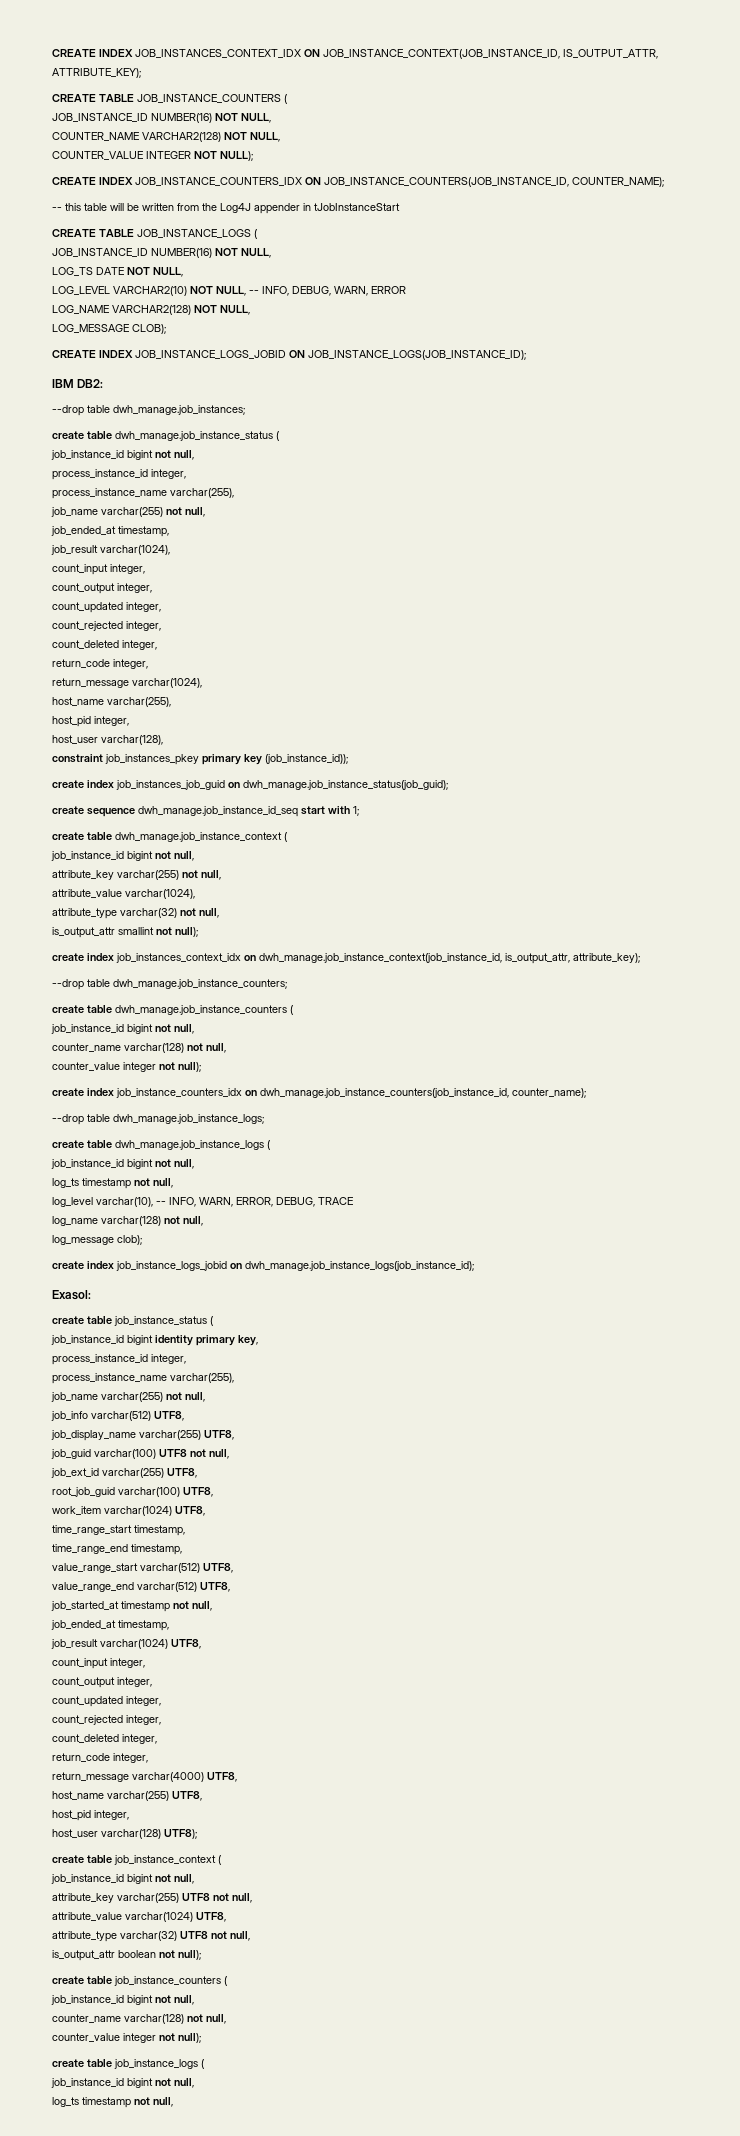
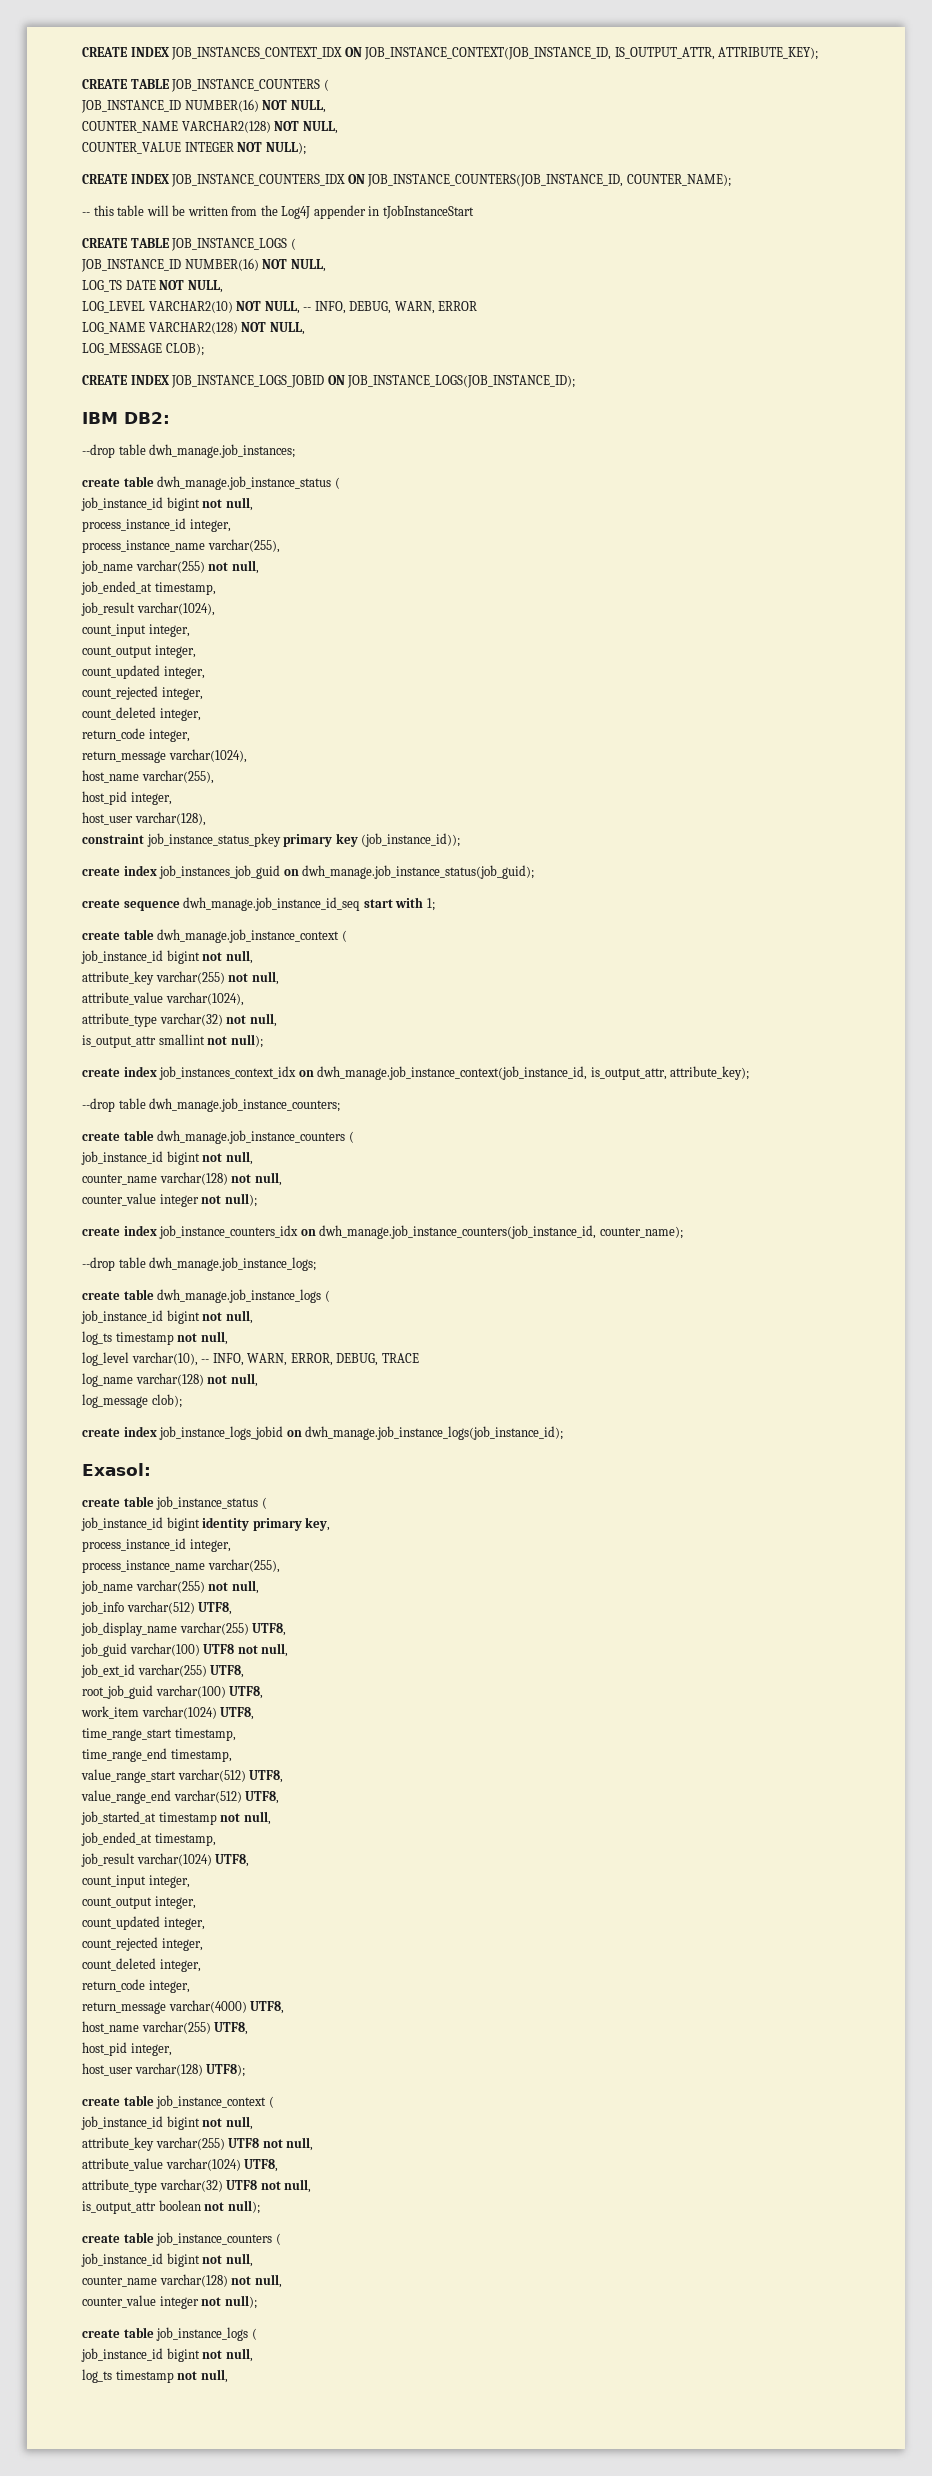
- constraint job_instances_pkey primary key (job_instance_id));
+ constraint job_instance_status_pkey primary key (job_instance_id));

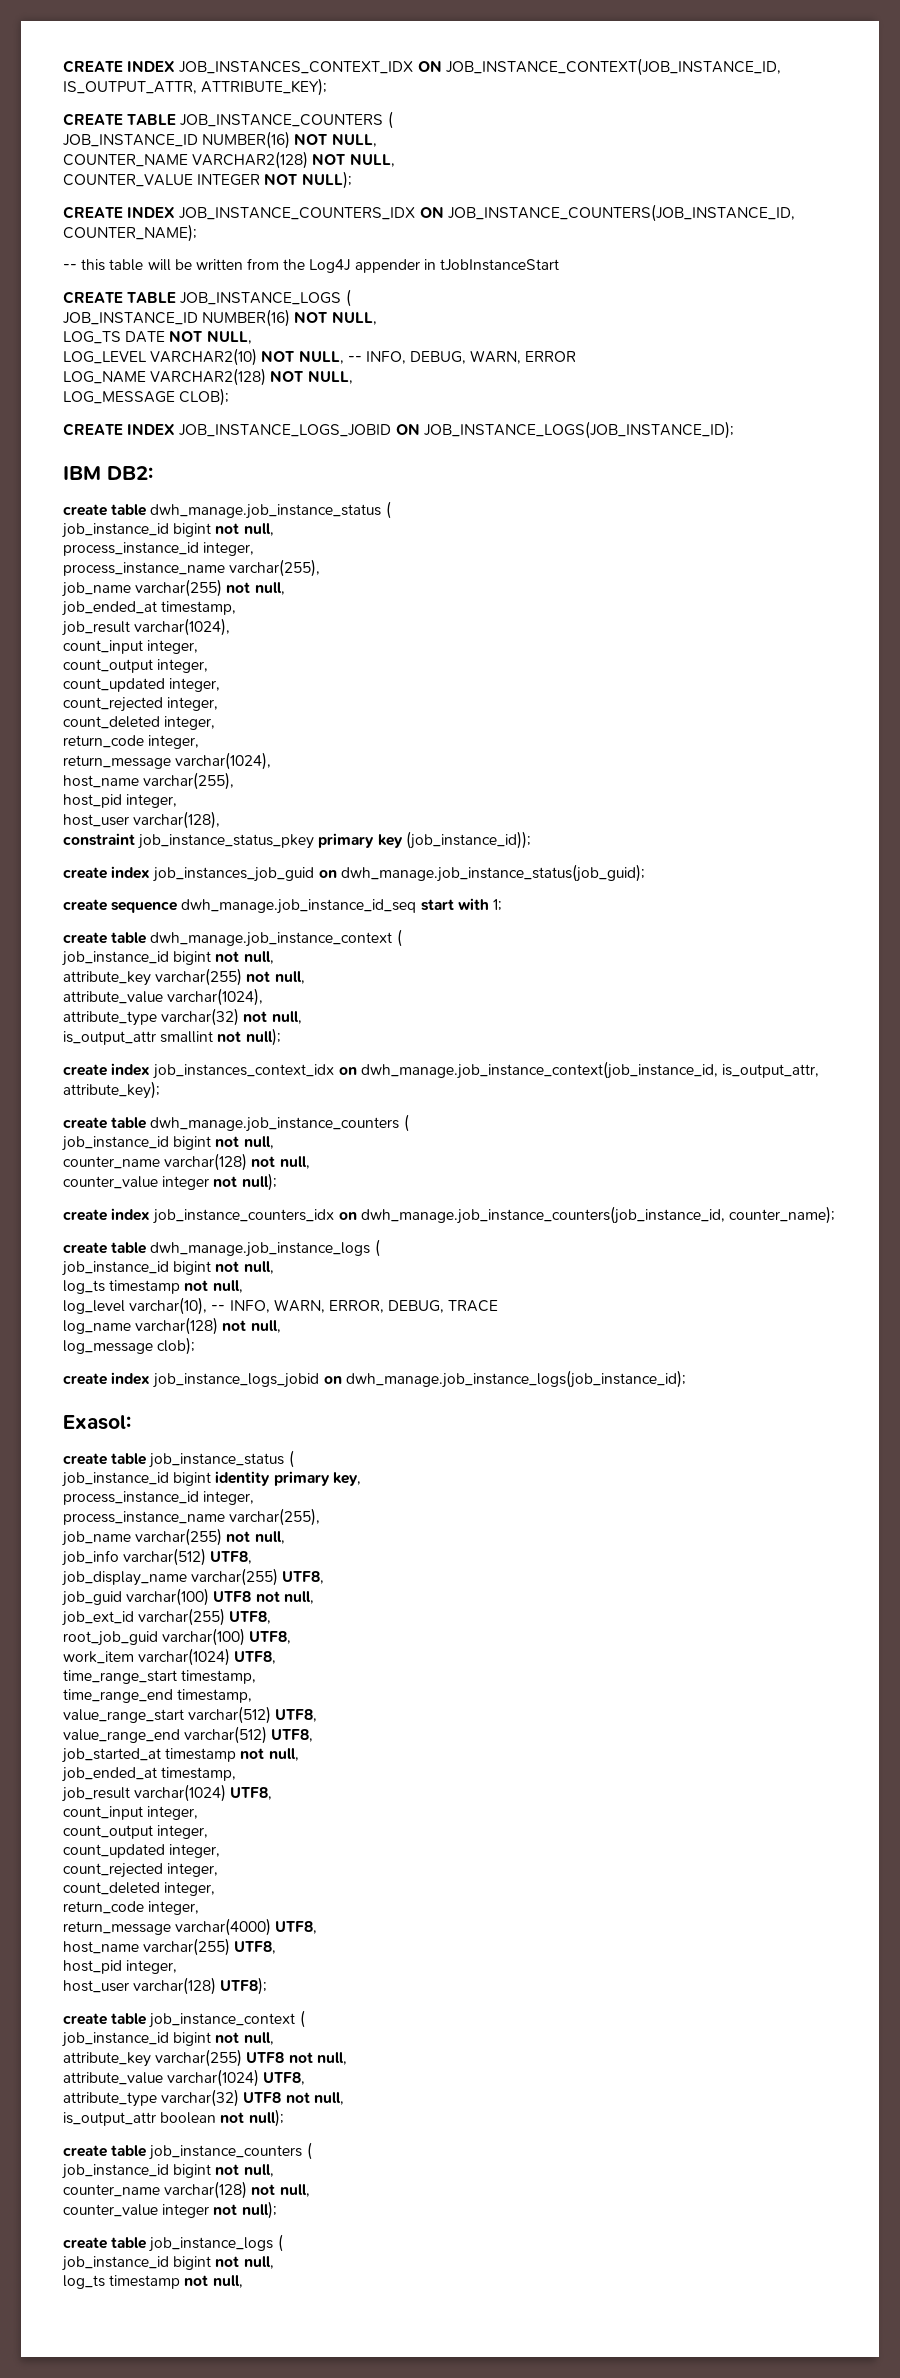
- --drop table dwh_manage.job_instances;
- --drop table dwh_manage.job_instance_counters;
- --drop table dwh_manage.job_instance_logs;

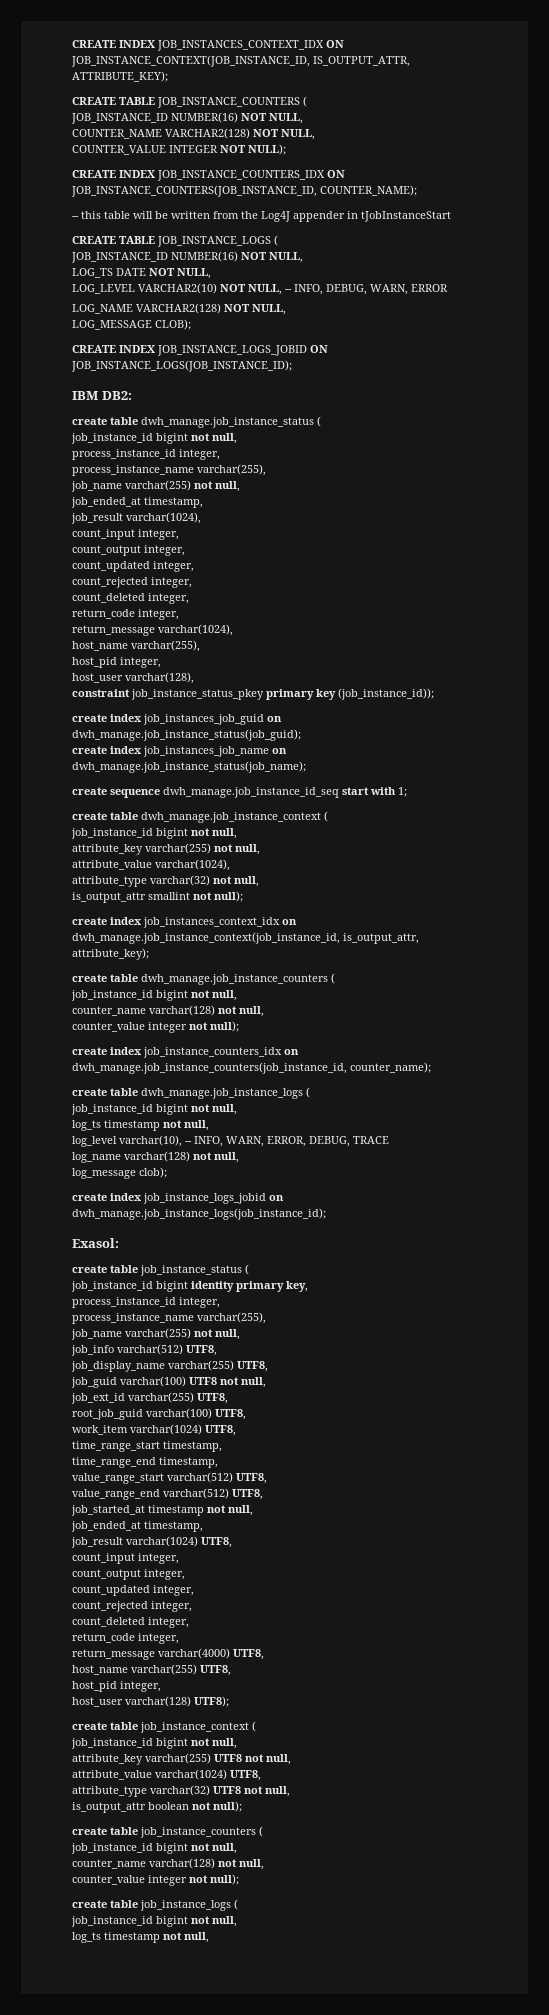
+ create index job_instances_job_name on dwh_manage.job_instance_status(job_name);

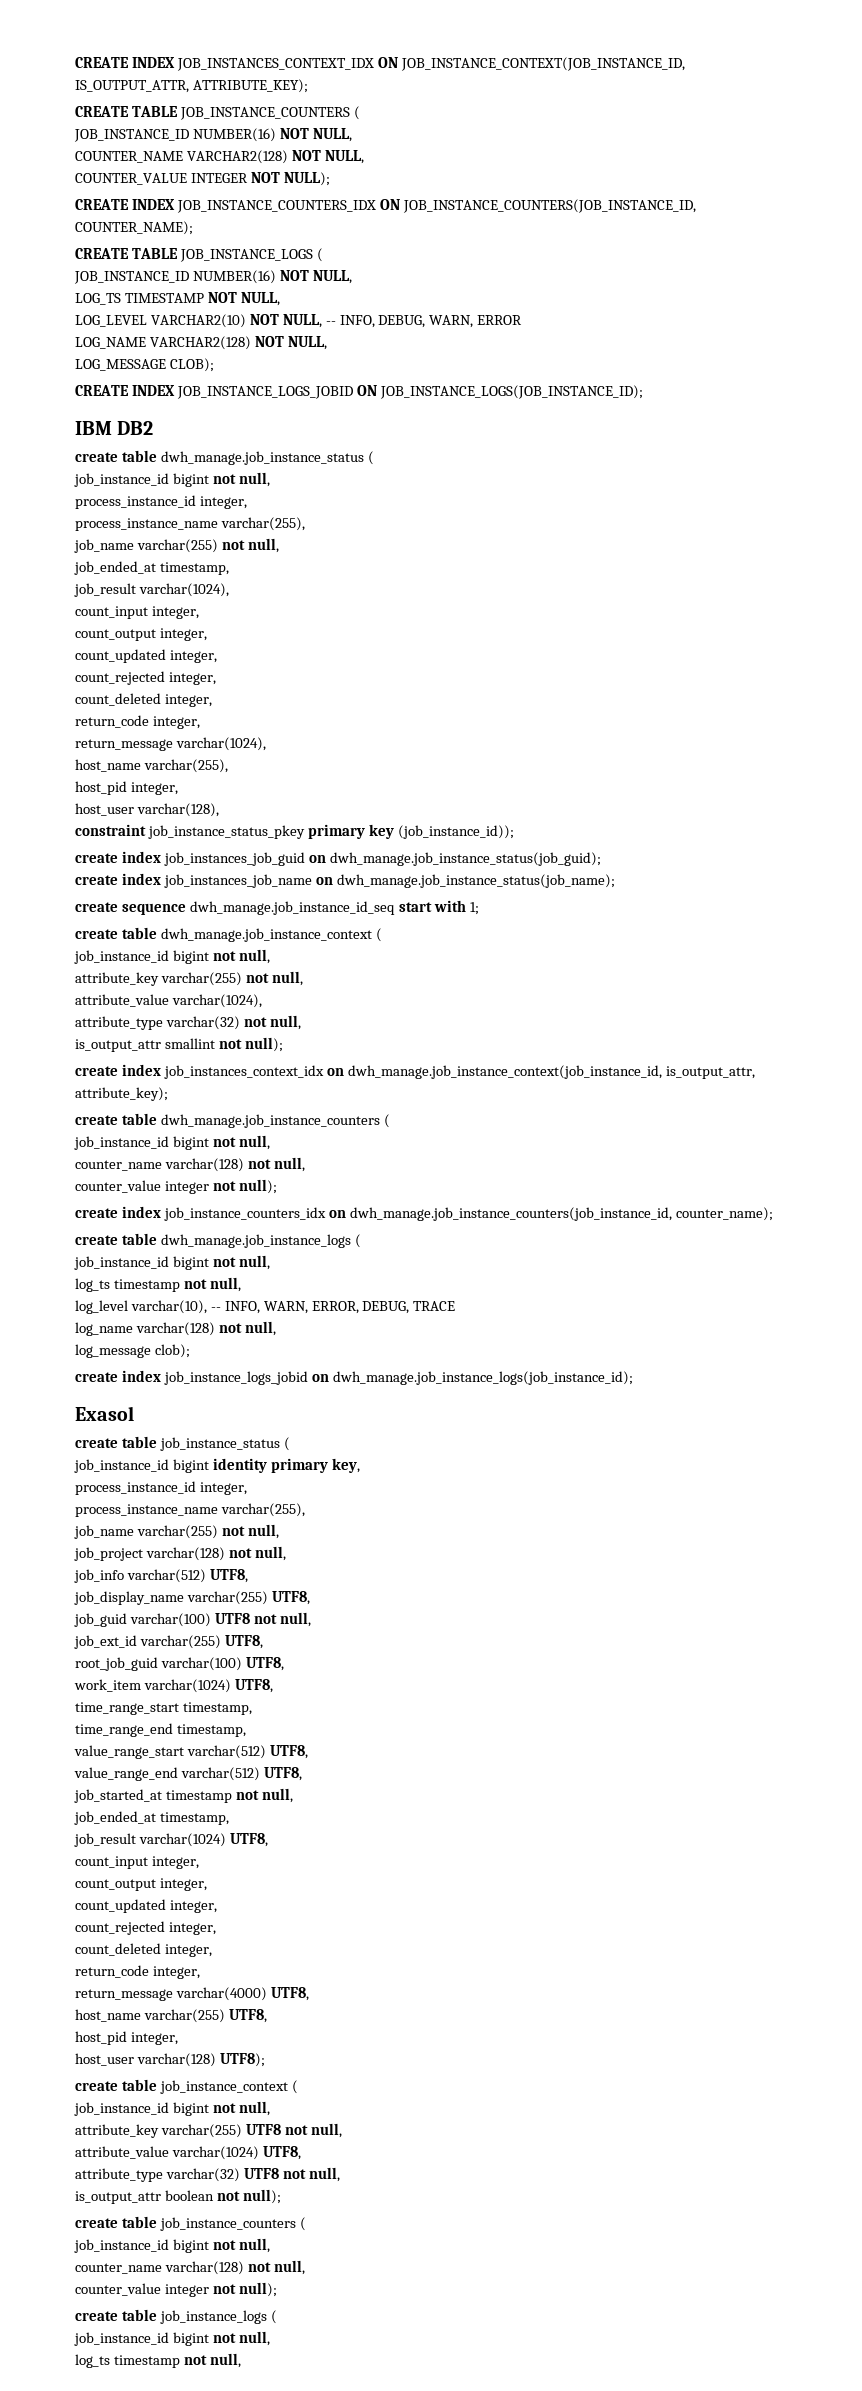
- -- this table will be written from the Log4J appender in tJobInstanceStart
- LOG_TS DATE NOT NULL,
+ LOG_TS TIMESTAMP NOT NULL,
- IBM DB2:
+ IBM DB2
- Exasol:
+ Exasol
+ job_project varchar(128) not null,

